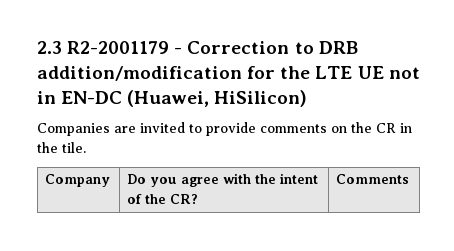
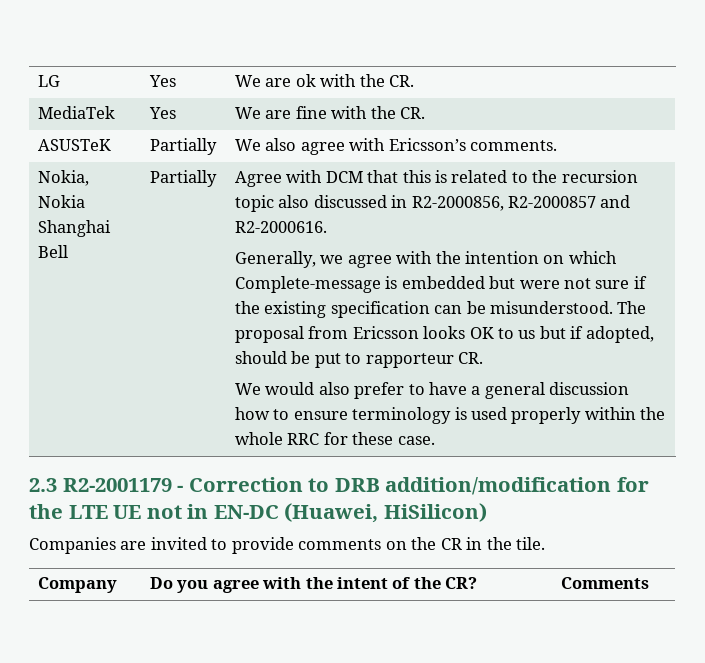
+ LG | Yes | We are ok with the CR.
+ MediaTek | Yes | We are fine with the CR.
+ ASUSTeK | Partially | We also agree with Ericsson’s comments.
+ Nokia, Nokia Shanghai Bell | Partially | Agree with DCM that this is related to the recursion topic also discussed in R2-2000856, R2-2000857 and R2-2000616.
+ Generally, we agree with the intention on which Complete-message is embedded but were not sure if the existing specification can be misunderstood. The proposal from Ericsson looks OK to us but if adopted, should be put to rapporteur CR.
+ We would also prefer to have a general discussion how to ensure terminology is used properly within the whole RRC for these case.

